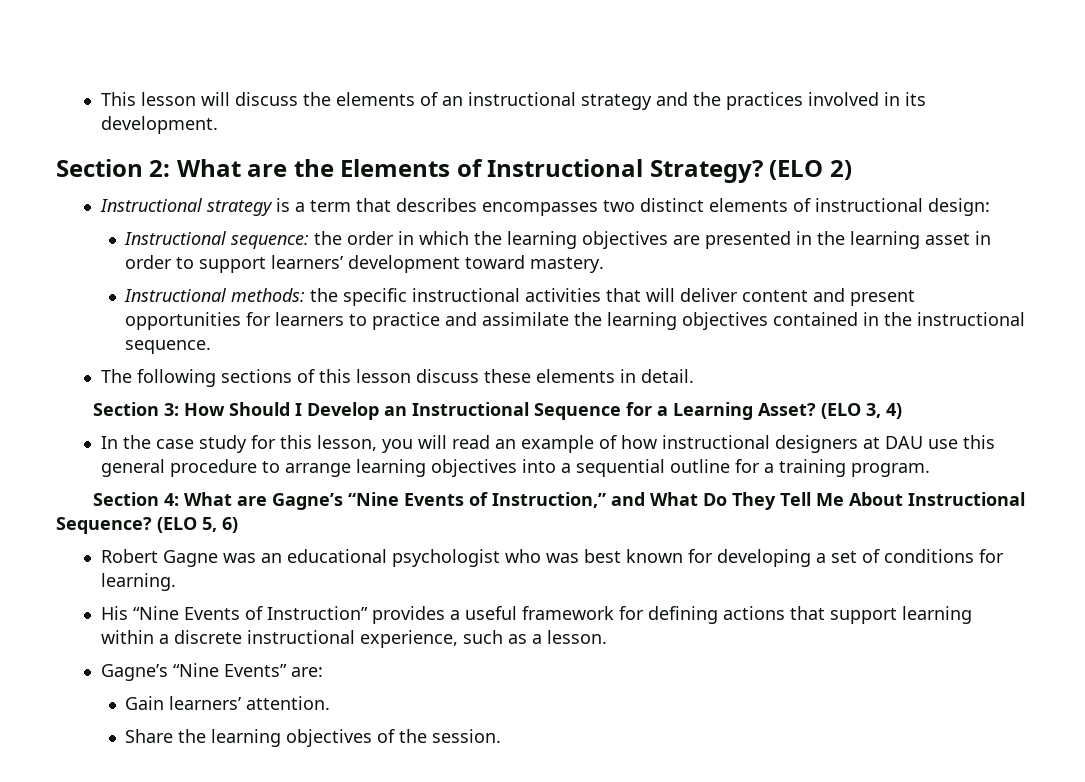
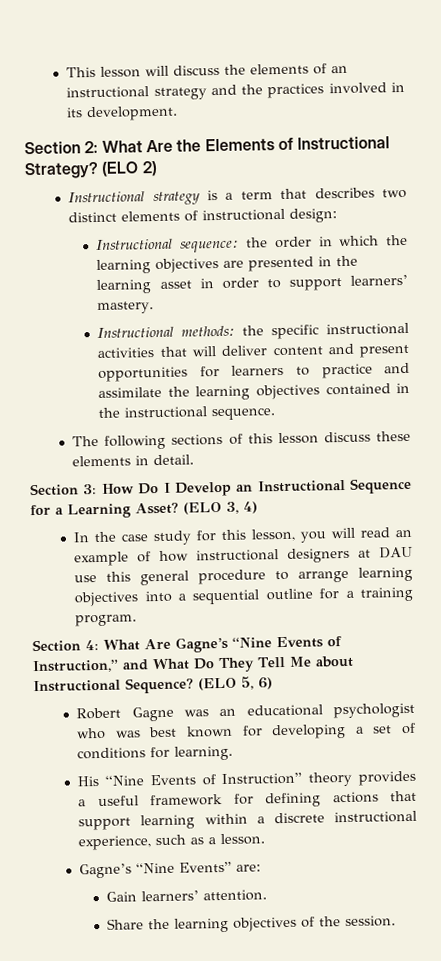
- Section 2: What are the Elements of Instructional Strategy?
+ Section 2: What Are the Elements of Instructional Strategy?
- Instructional strategy is a term that describes encompasses two distinct elements of instructional design:
+ Instructional strategy is a term that describes two distinct elements of instructional design:
- Instructional sequence: the order in which the learning objectives are presented in the learning asset in order to support learners’ development toward mastery.
+ Instructional sequence: the order in which the learning objectives are presented in the learning asset in order to support learners’ mastery.
- Section 3: How Should I Develop an Instructional Sequence for a Learning Asset?
+ Section 3: How Do I Develop an Instructional Sequence for a Learning Asset?
- Section 4: What are Gagne’s “Nine Events of Instruction,” and What Do They Tell Me About Instructional Sequence?
+ Section 4: What Are Gagne’s “Nine Events of Instruction,” and What Do They Tell Me about Instructional Sequence?
- His “Nine Events of Instruction” provides a useful framework for defining actions that support learning within a discrete instructional experience, such as a lesson.
+ His “Nine Events of Instruction” theory provides a useful framework for defining actions that support learning within a discrete instructional experience, such as a lesson.

